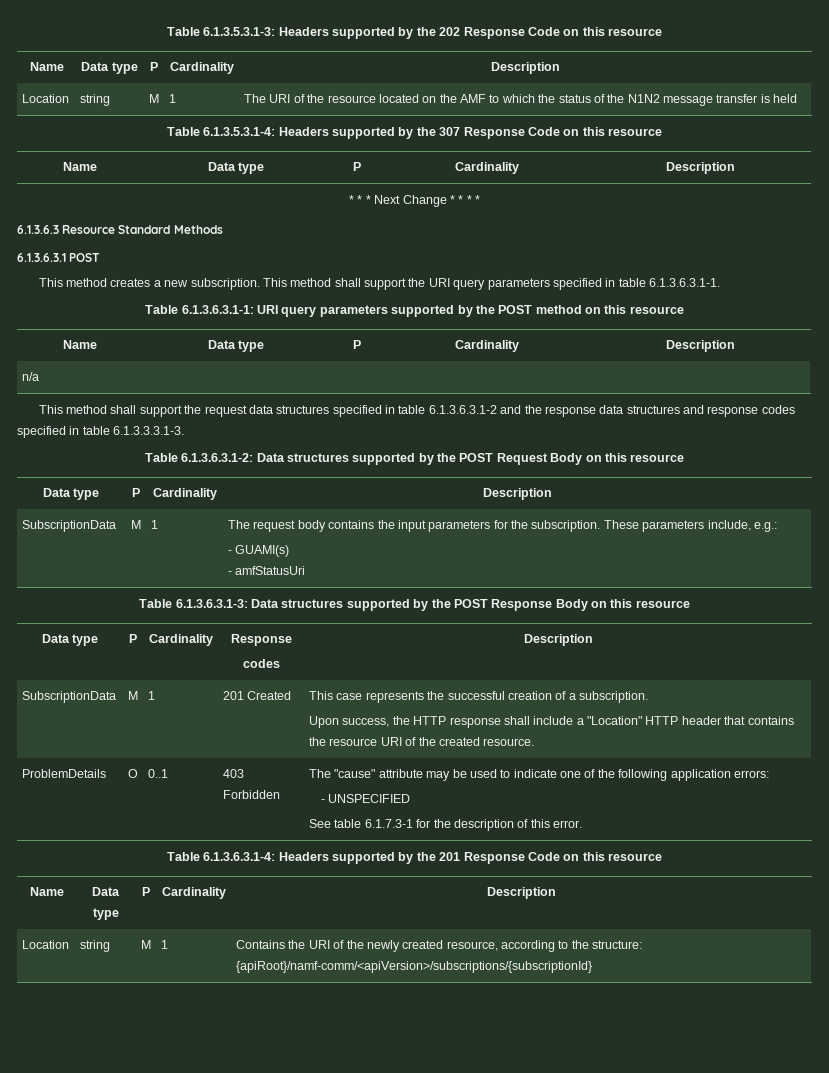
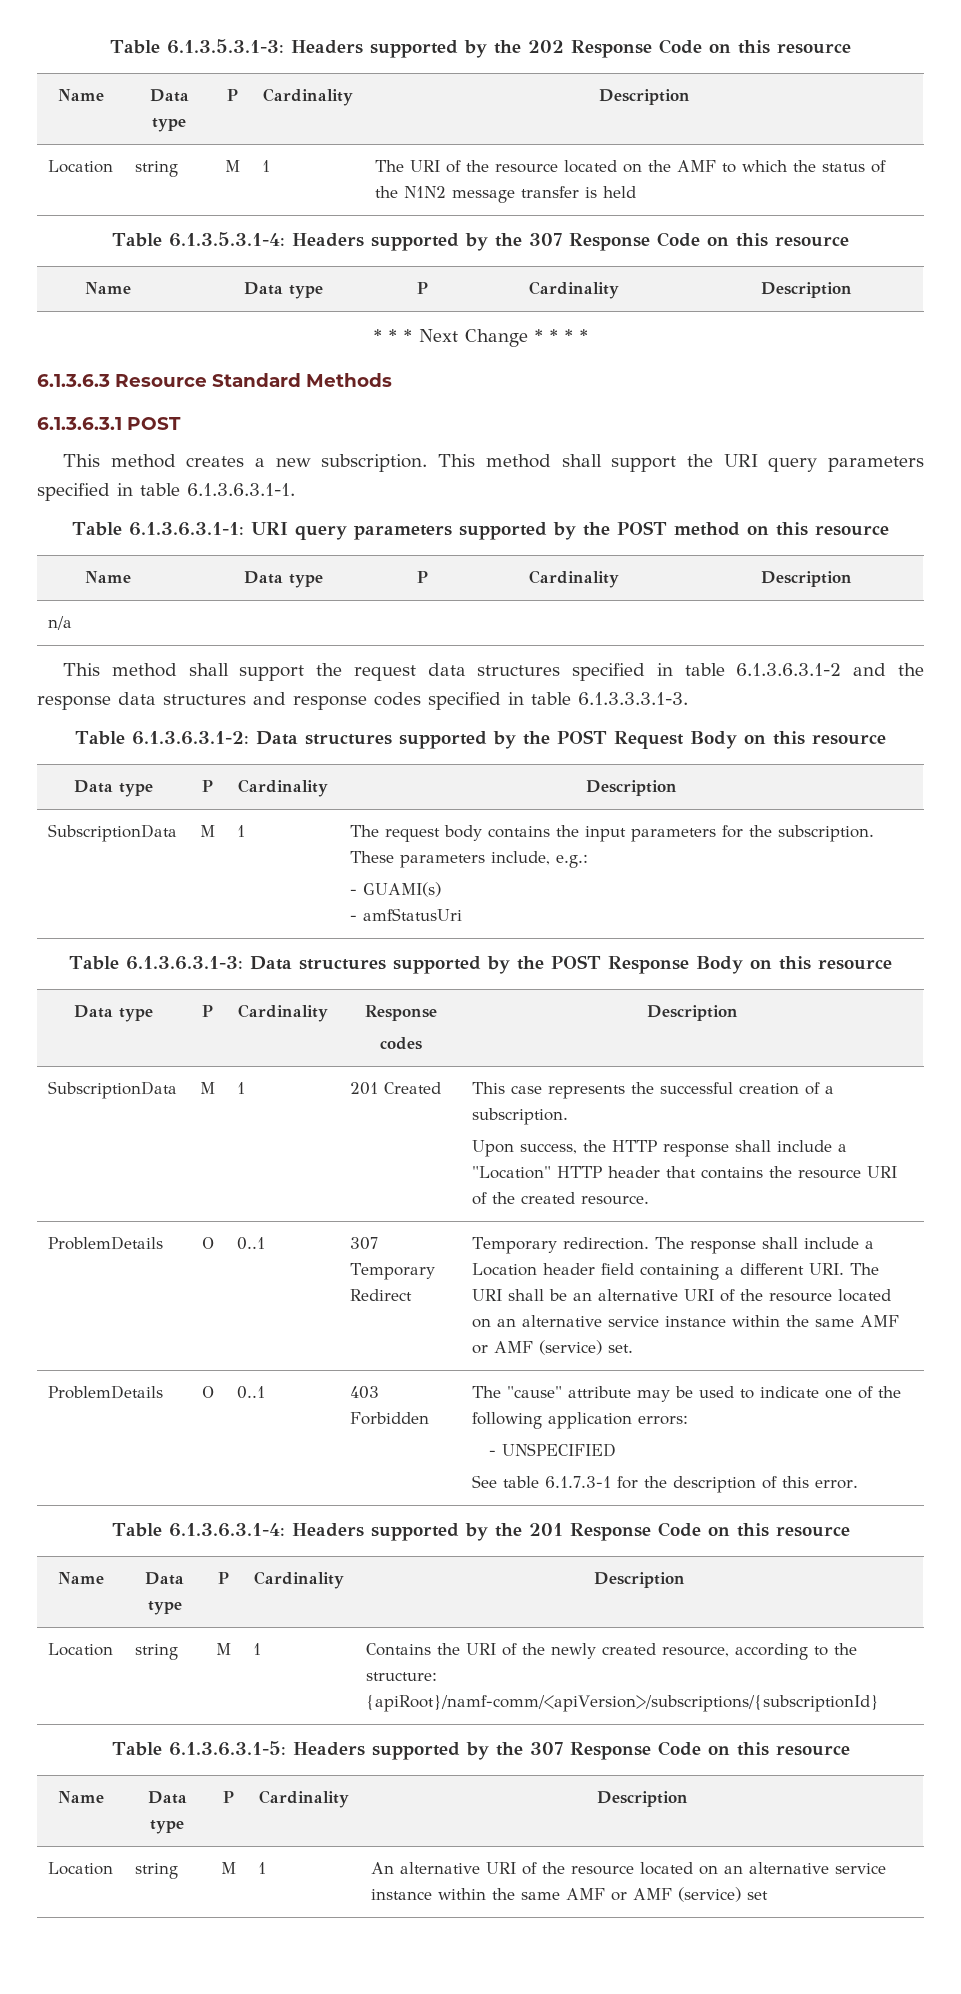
+ ProblemDetails | O | 0..1 | 307 Temporary Redirect | Temporary redirection. The response shall include a Location header field containing a different URI. The URI shall be an alternative URI of the resource located on an alternative service instance within the same AMF or AMF (service) set.
+ Table 6.1.3.6.3.1-5: Headers supported by the 307 Response Code on this resource
+ Name | Data type | P | Cardinality | Description
+ Location | string | M | 1 | An alternative URI of the resource located on an alternative service instance within the same AMF or AMF (service) set

